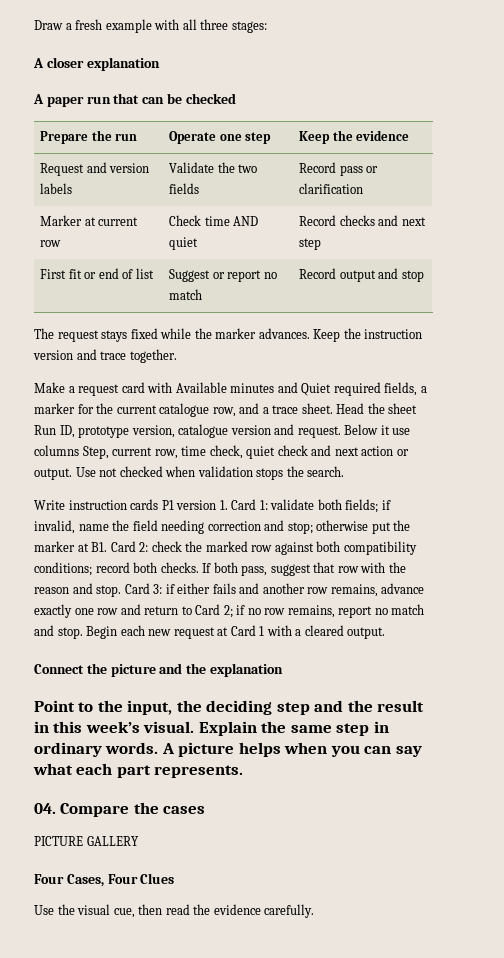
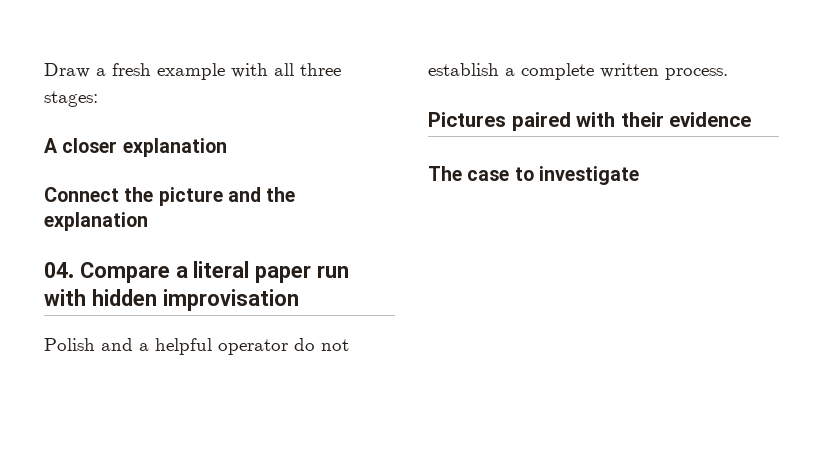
- A paper run that can be checked
- Prepare the run | Operate one step | Keep the evidence
- Request and version labels | Validate the two fields | Record pass or clarification
- Marker at current row | Check time AND quiet | Record checks and next step
- First fit or end of list | Suggest or report no match | Record output and stop
- The request stays fixed while the marker advances. Keep the instruction version and trace together.
- Make a request card with Available minutes and Quiet required fields, a marker for the current catalogue row, and a trace sheet. Head the sheet Run ID, prototype version, catalogue version and request. Below it use columns Step, current row, time check, quiet check and next action or output. Use not checked when validation stops the search.
- Write instruction cards P1 version 1. Card 1: validate both fields; if invalid, name the field needing correction and stop; otherwise put the marker at B1. Card 2: check the marked row against both compatibility conditions; record both checks. If both pass, suggest that row with the reason and stop. Card 3: if either fails and another row remains, advance exactly one row and return to Card 2; if no row remains, report no match and stop. Begin each new request at Card 1 with a cleared output.
- Point to the input, the deciding step and the result in this week’s visual. Explain the same step in ordinary words. A picture helps when you can say what each part represents.
- 04. Compare the cases
- PICTURE GALLERY
- Four Cases, Four Clues
- Use the visual cue, then read the evidence carefully.
+ 04. Compare a literal paper run with hidden improvisation
+ Polish and a helpful operator do not establish a complete written process.
+ Pictures paired with their evidence
+ The case to investigate

